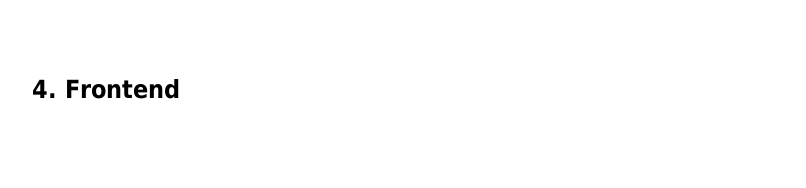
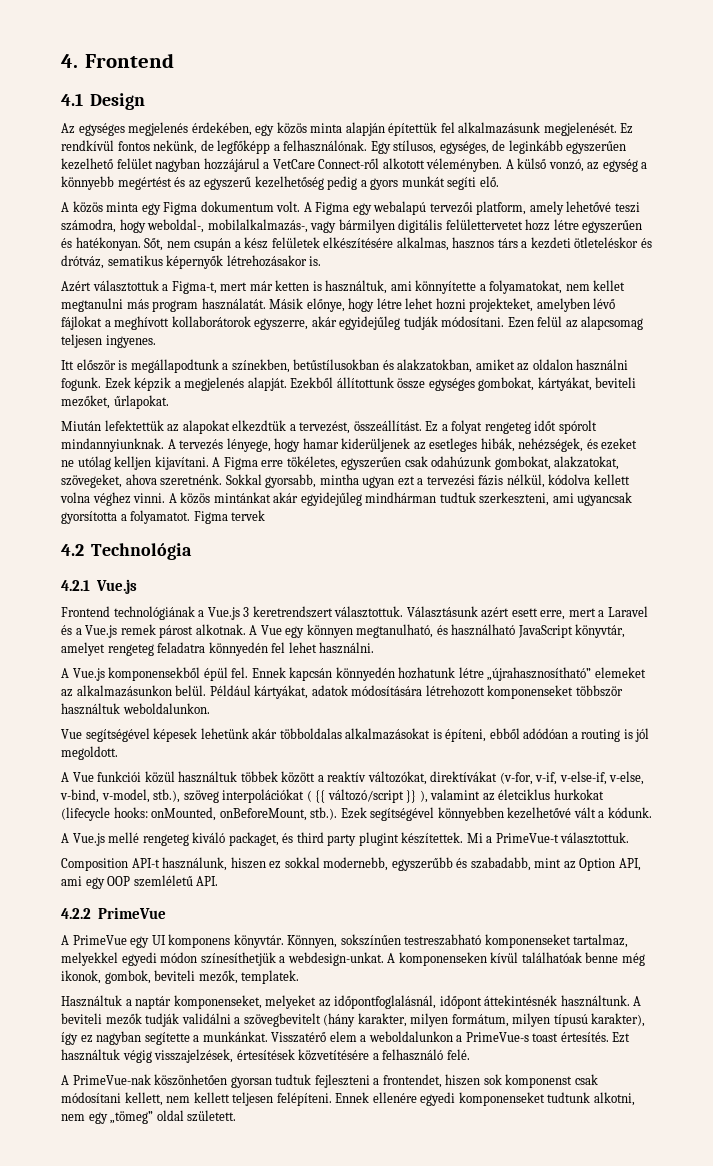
+ 4.1 Design
+ Az egységes megjelenés érdekében, egy közös minta alapján építettük fel alkalmazásunk megjelenését. Ez rendkívül fontos nekünk, de legfőképp a felhasználónak. Egy stílusos, egységes, de leginkább egyszerűen kezelhető felület nagyban hozzájárul a VetCare Connect-ről alkotott véleményben. A külső vonzó, az egység a könnyebb megértést és az egyszerű kezelhetőség pedig a gyors munkát segíti elő.
+ A közös minta egy Figma dokumentum volt. A Figma egy webalapú tervezői platform, amely lehetővé teszi számodra, hogy weboldal-, mobilalkalmazás-, vagy bármilyen digitális felülettervetet hozz létre egyszerűen és hatékonyan. Sőt, nem csupán a kész felületek elkészítésére alkalmas, hasznos társ a kezdeti ötleteléskor és drótváz, sematikus képernyők létrehozásakor is.
+ Azért választottuk a Figma-t, mert már ketten is használtuk, ami könnyítette a folyamatokat, nem kellet megtanulni más program használatát. Másik előnye, hogy létre lehet hozni projekteket, amelyben lévő fájlokat a meghívott kollaborátorok egyszerre, akár egyidejűleg tudják módosítani. Ezen felül az alapcsomag teljesen ingyenes.
+ Itt először is megállapodtunk a színekben, betűstílusokban és alakzatokban, amiket az oldalon használni fogunk. Ezek képzik a megjelenés alapját. Ezekből állítottunk össze egységes gombokat, kártyákat, beviteli mezőket, űrlapokat.
+ Miután lefektettük az alapokat elkezdtük a tervezést, összeállítást. Ez a folyat rengeteg időt spórolt mindannyiunknak. A tervezés lényege, hogy hamar kiderüljenek az esetleges hibák, nehézségek, és ezeket ne utólag kelljen kijavítani. A Figma erre tökéletes, egyszerűen csak odahúzunk gombokat, alakzatokat, szövegeket, ahova szeretnénk. Sokkal gyorsabb, mintha ugyan ezt a tervezési fázis nélkül, kódolva kellett volna véghez vinni. A közös mintánkat akár egyidejűleg mindhárman tudtuk szerkeszteni, ami ugyancsak gyorsította a folyamatot. Figma tervek
+ 4.2 Technológia
+ 4.2.1 Vue.js
+ Frontend technológiának a Vue.js 3 keretrendszert választottuk. Választásunk azért esett erre, mert a Laravel és a Vue.js remek párost alkotnak. A Vue egy könnyen megtanulható, és használható JavaScript könyvtár, amelyet rengeteg feladatra könnyedén fel lehet használni.
+ A Vue.js komponensekből épül fel. Ennek kapcsán könnyedén hozhatunk létre „újrahasznosítható” elemeket az alkalmazásunkon belül. Például kártyákat, adatok módosítására létrehozott komponenseket többször használtuk weboldalunkon.
+ Vue segítségével képesek lehetünk akár többoldalas alkalmazásokat is építeni, ebből adódóan a routing is jól megoldott.
+ A Vue funkciói közül használtuk többek között a reaktív változókat, direktívákat (v-for, v-if, v-else-if, v-else, v-bind, v-model, stb.), szöveg interpolációkat ( {{ változó/script }} ), valamint az életciklus hurkokat (lifecycle hooks: onMounted, onBeforeMount, stb.). Ezek segítségével könnyebben kezelhetővé vált a kódunk.
+ A Vue.js mellé rengeteg kiváló packaget, és third party plugint készítettek. Mi a PrimeVue-t választottuk.
+ Composition API-t használunk, hiszen ez sokkal modernebb, egyszerűbb és szabadabb, mint az Option API, ami egy OOP szemléletű API.
+ 4.2.2 PrimeVue
+ A PrimeVue egy UI komponens könyvtár. Könnyen, sokszínűen testreszabható komponenseket tartalmaz, melyekkel egyedi módon színesíthetjük a webdesign-unkat. A komponenseken kívül találhatóak benne még ikonok, gombok, beviteli mezők, templatek.
+ Használtuk a naptár komponenseket, melyeket az időpontfoglalásnál, időpont áttekintésnék használtunk. A beviteli mezők tudják validálni a szövegbevitelt (hány karakter, milyen formátum, milyen típusú karakter), így ez nagyban segítette a munkánkat. Visszatérő elem a weboldalunkon a PrimeVue-s toast értesítés. Ezt használtuk végig visszajelzések, értesítések közvetítésére a felhasználó felé.
+ A PrimeVue-nak köszönhetően gyorsan tudtuk fejleszteni a frontendet, hiszen sok komponenst csak módosítani kellett, nem kellett teljesen felépíteni. Ennek ellenére egyedi komponenseket tudtunk alkotni, nem egy „tömeg” oldal született.

